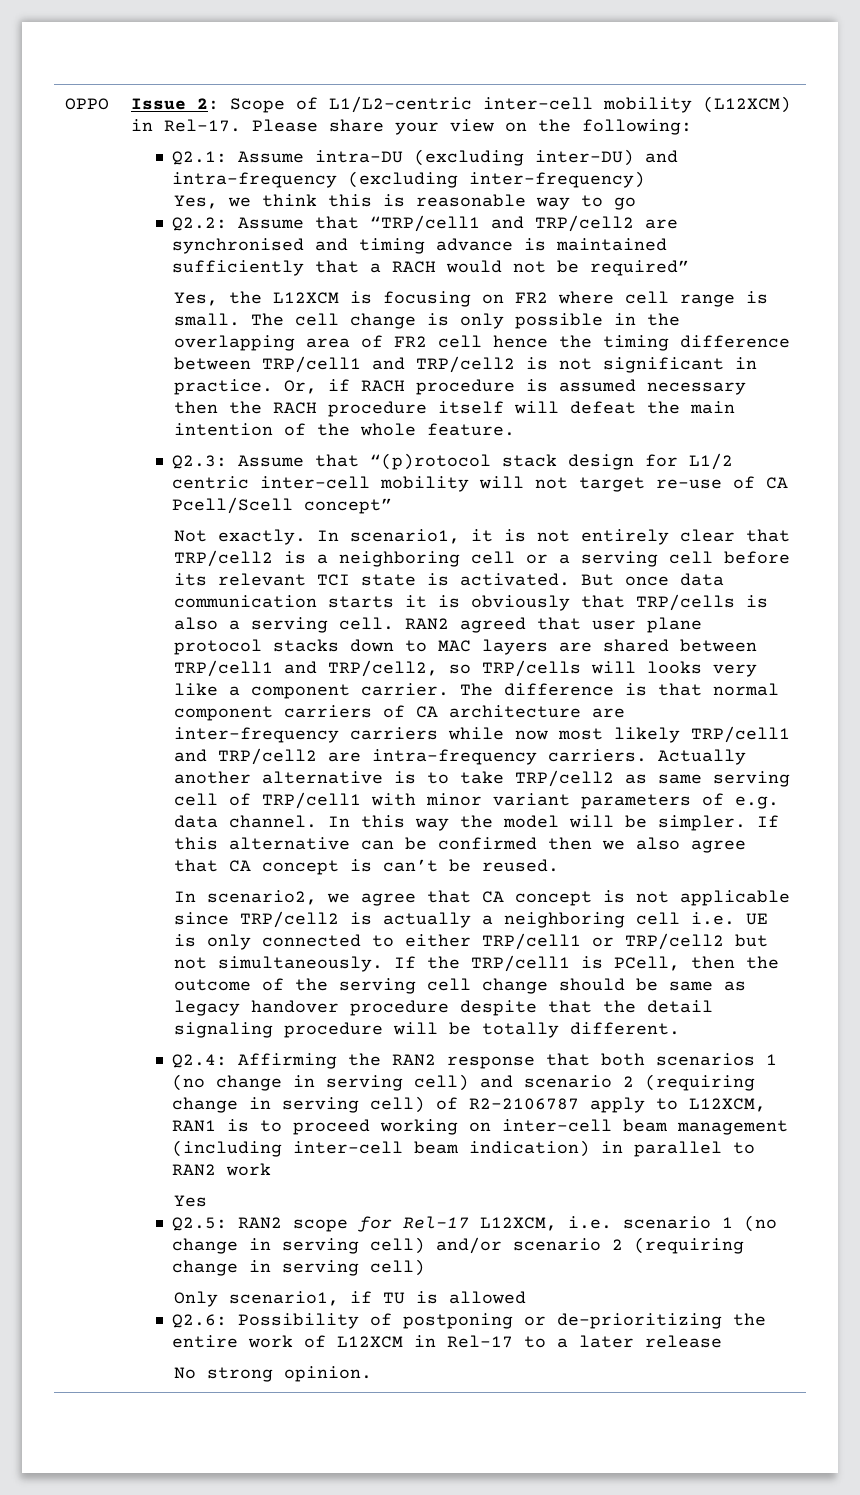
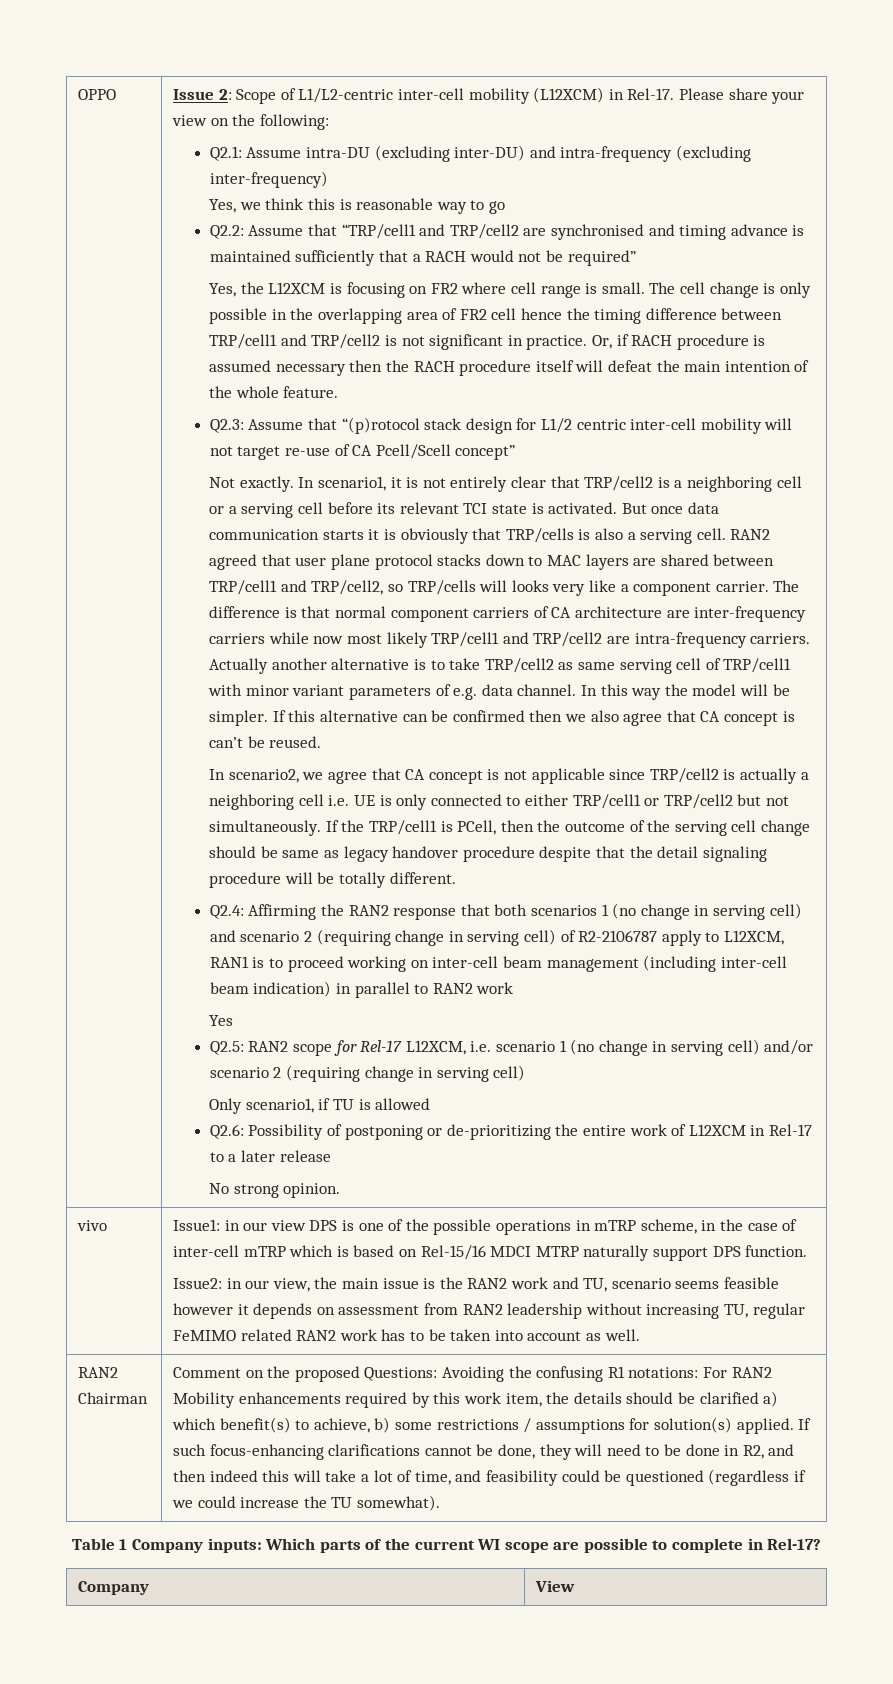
+ vivo | Issue1: in our view DPS is one of the possible operations in mTRP scheme, in the case of inter-cell mTRP which is based on Rel-15/16 MDCI MTRP naturally support DPS function.
+ Issue2: in our view, the main issue is the RAN2 work and TU, scenario seems feasible however it depends on assessment from RAN2 leadership without increasing TU, regular FeMIMO related RAN2 work has to be taken into account as well.
+ RAN2 Chairman | Comment on the proposed Questions: Avoiding the confusing R1 notations: For RAN2 Mobility enhancements required by this work item, the details should be clarified a) which benefit(s) to achieve, b) some restrictions / assumptions for solution(s) applied. If such focus-enhancing clarifications cannot be done, they will need to be done in R2, and then indeed this will take a lot of time, and feasibility could be questioned (regardless if we could increase the TU somewhat).
+ Table 1 Company inputs: Which parts of the current WI scope are possible to complete in Rel-17?
+ Company | View

